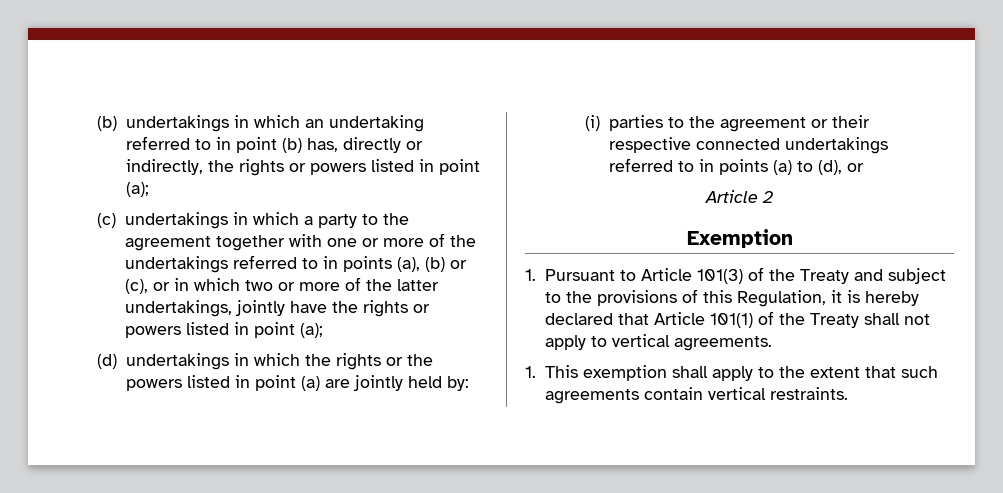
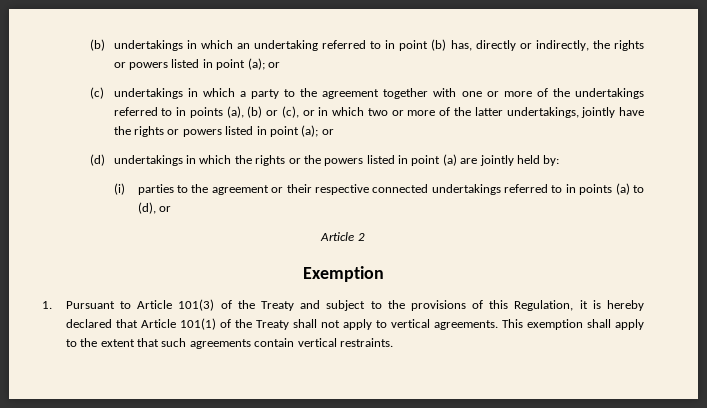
- (b) undertakings in which an undertaking referred to in point (b) has, directly or indirectly, the rights or powers listed in point (a);
+ (b) undertakings in which an undertaking referred to in point (b) has, directly or indirectly, the rights or powers listed in point (a); or
- (c) undertakings in which a party to the agreement together with one or more of the undertakings referred to in points (a), (b) or (c), or in which two or more of the latter undertakings, jointly have the rights or powers listed in point (a);
+ (c) undertakings in which a party to the agreement together with one or more of the undertakings referred to in points (a), (b) or (c), or in which two or more of the latter undertakings, jointly have the rights or powers listed in point (a); or
- 1. Pursuant to Article 101(3) of the Treaty and subject to the provisions of this Regulation, it is hereby declared that Article 101(1) of the Treaty shall not apply to vertical agreements.
- 1. This exemption shall apply to the extent that such agreements contain vertical restraints.
+ 1. Pursuant to Article 101(3) of the Treaty and subject to the provisions of this Regulation, it is hereby declared that Article 101(1) of the Treaty shall not apply to vertical agreements. This exemption shall apply to the extent that such agreements contain vertical restraints.

